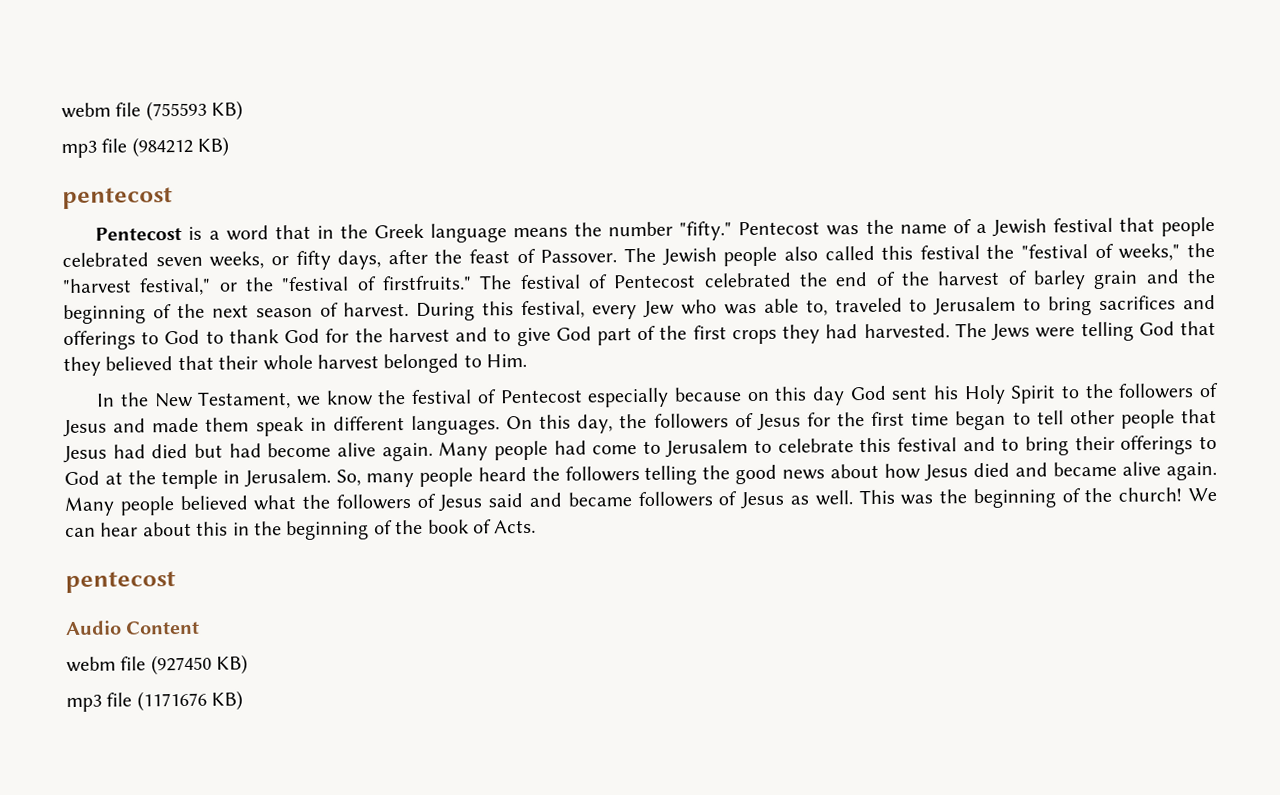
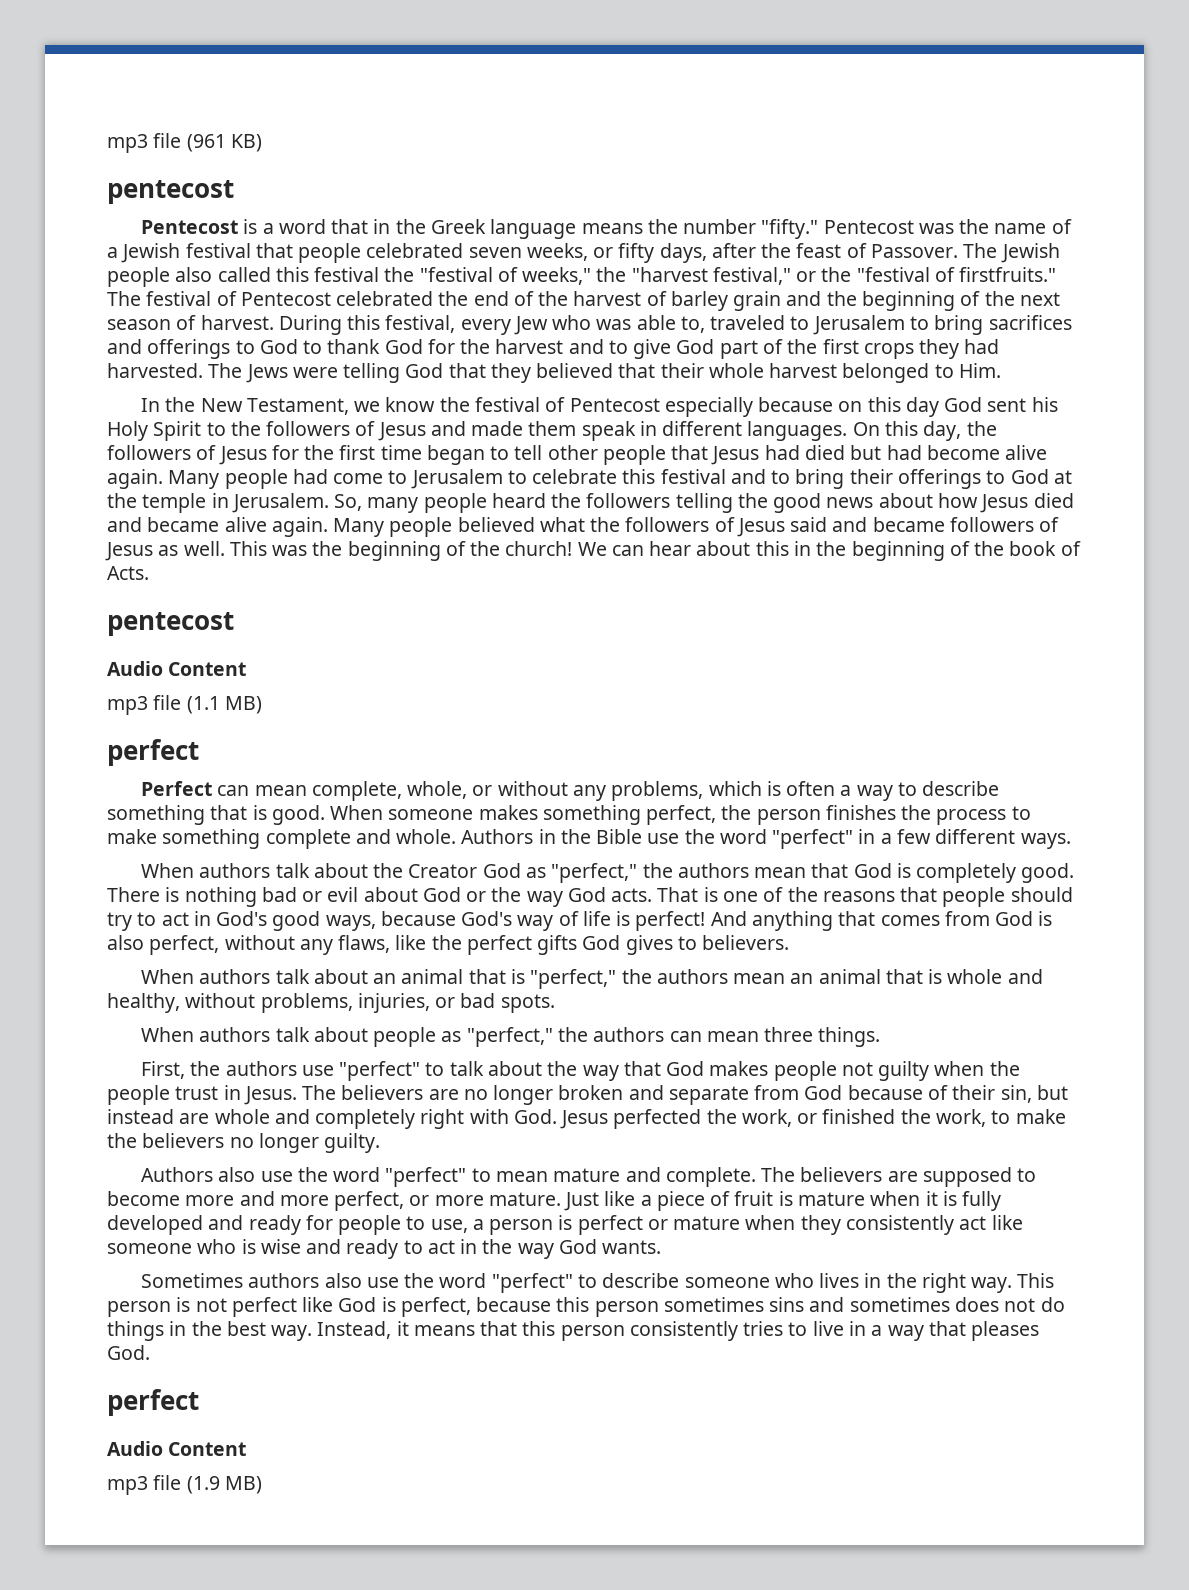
- webm file (755593 KB)
- mp3 file (984212 KB)
+ mp3 file (961 KB)
- webm file (927450 KB)
- mp3 file (1171676 KB)
+ mp3 file (1.1 MB)
+ perfect
+ Perfect can mean complete, whole, or without any problems, which is often a way to describe something that is good. When someone makes something perfect, the person finishes the process to make something complete and whole. Authors in the Bible use the word "perfect" in a few different ways.
+ When authors talk about the Creator God as "perfect," the authors mean that God is completely good. There is nothing bad or evil about God or the way God acts. That is one of the reasons that people should try to act in God's good ways, because God's way of life is perfect! And anything that comes from God is also perfect, without any flaws, like the perfect gifts God gives to believers.
+ When authors talk about an animal that is "perfect," the authors mean an animal that is whole and healthy, without problems, injuries, or bad spots.
+ When authors talk about people as "perfect," the authors can mean three things.
+ First, the authors use "perfect" to talk about the way that God makes people not guilty when the people trust in Jesus. The believers are no longer broken and separate from God because of their sin, but instead are whole and completely right with God. Jesus perfected the work, or finished the work, to make the believers no longer guilty.
+ Authors also use the word "perfect" to mean mature and complete. The believers are supposed to become more and more perfect, or more mature. Just like a piece of fruit is mature when it is fully developed and ready for people to use, a person is perfect or mature when they consistently act like someone who is wise and ready to act in the way God wants.
+ Sometimes authors also use the word "perfect" to describe someone who lives in the right way. This person is not perfect like God is perfect, because this person sometimes sins and sometimes does not do things in the best way. Instead, it means that this person consistently tries to live in a way that pleases God.
+ perfect
+ Audio Content
+ mp3 file (1.9 MB)

